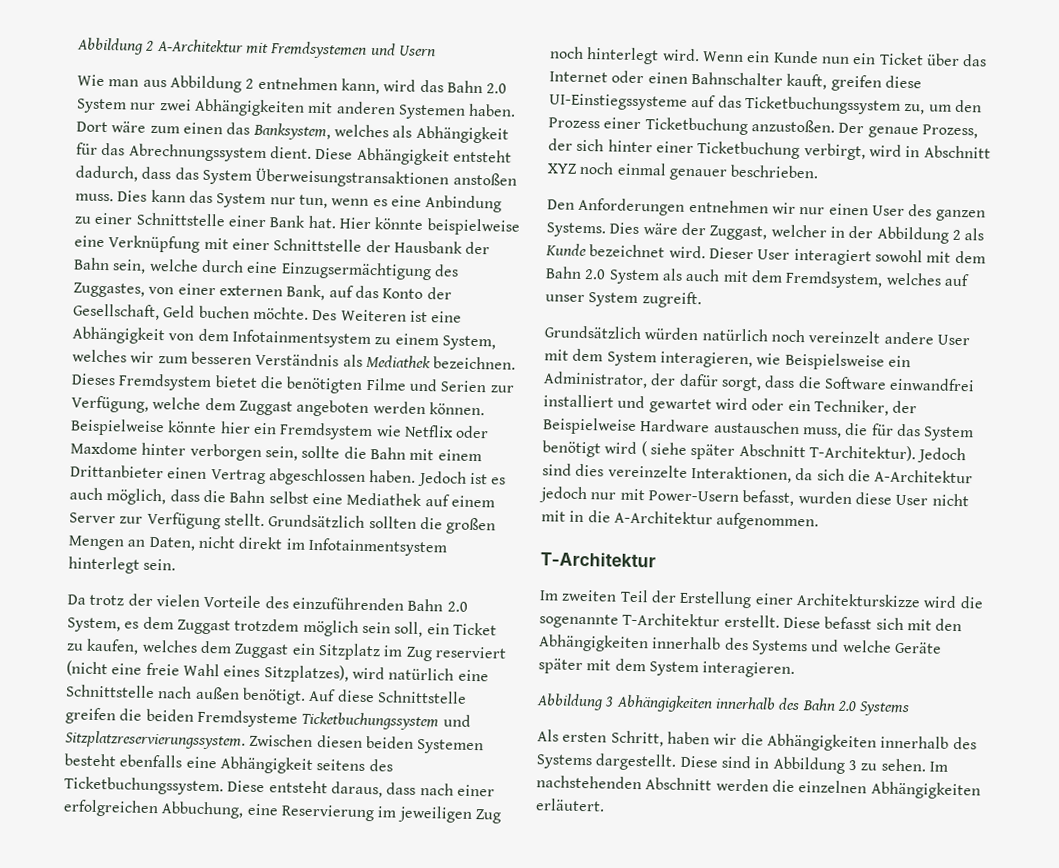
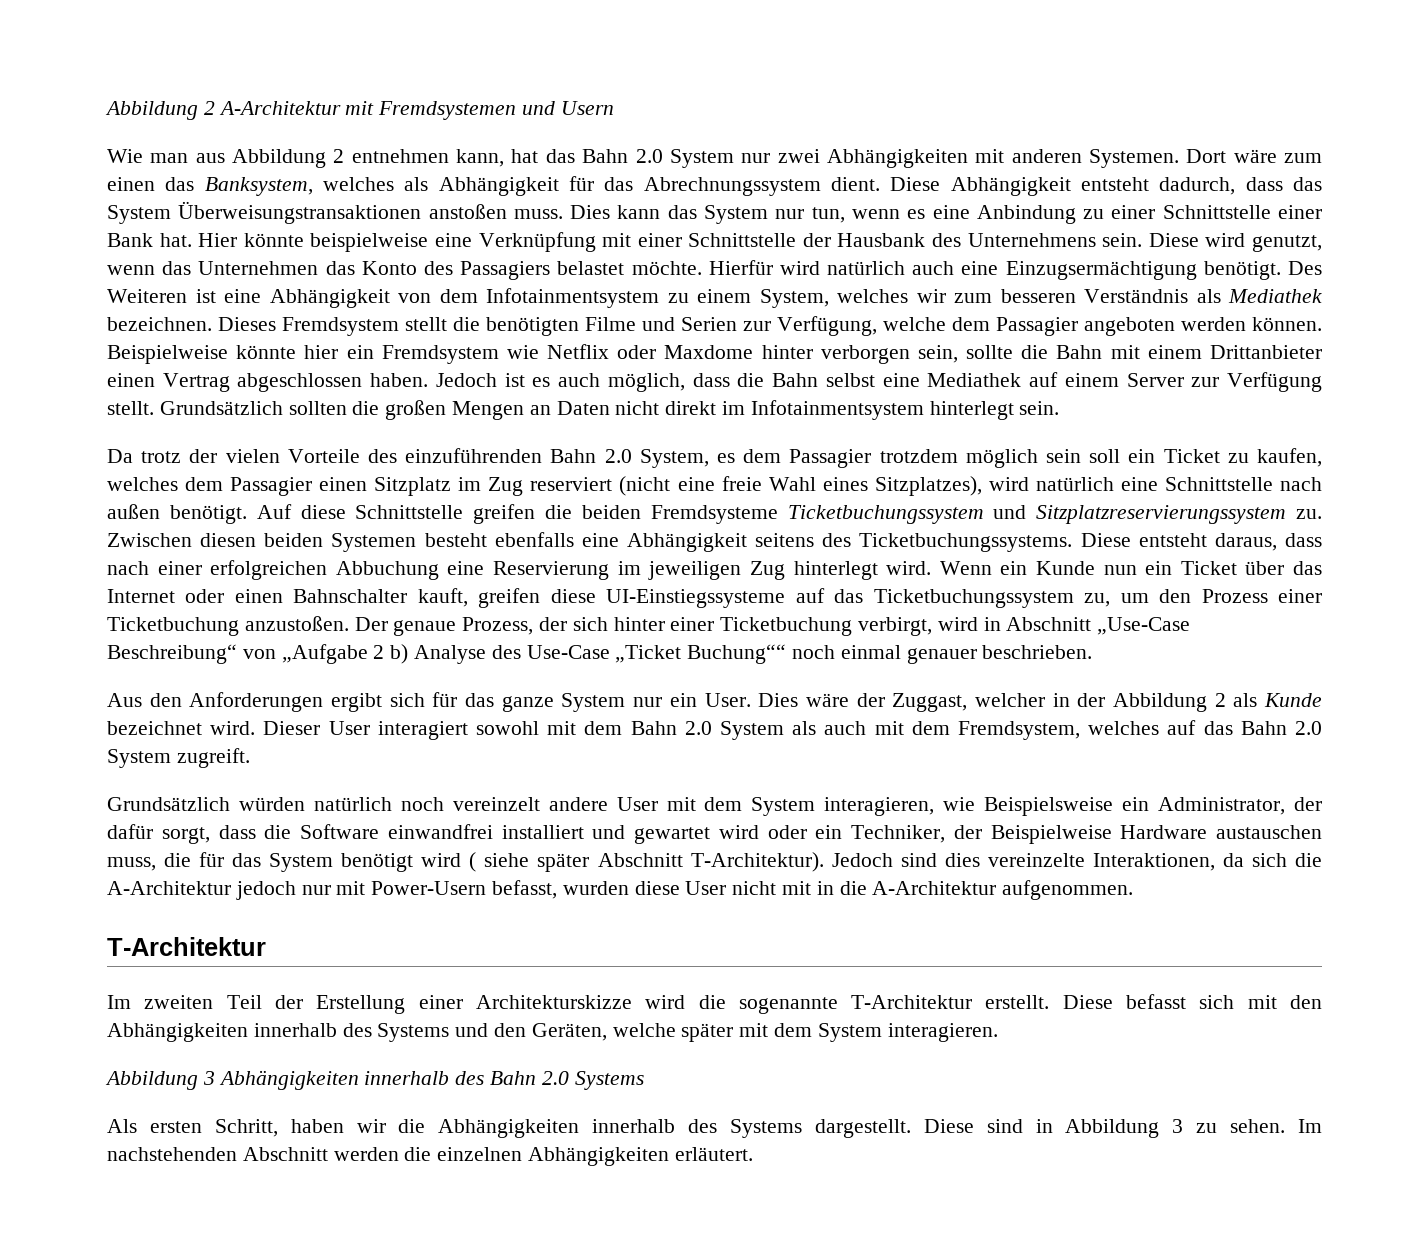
- Wie man aus Abbildung 2 entnehmen kann, wird das Bahn 2.0 System nur zwei Abhängigkeiten mit anderen Systemen haben.
+ Wie man aus Abbildung 2 entnehmen kann, hat das Bahn 2.0 System nur zwei Abhängigkeiten mit anderen Systemen.
- Hier könnte beispielweise eine Verknüpfung mit einer Schnittstelle der Hausbank der Bahn sein, welche durch eine Einzugsermächtigung des Zuggastes, von einer externen Bank, auf das Konto der Gesellschaft, Geld buchen möchte.
+ Hier könnte beispielweise eine Verknüpfung mit einer Schnittstelle der Hausbank des Unternehmens sein. Diese wird genutzt, wenn das Unternehmen das Konto des Passagiers belastet möchte. Hierfür wird natürlich auch eine Einzugsermächtigung benötigt.
- Dieses Fremdsystem bietet die benötigten Filme und Serien zur Verfügung, welche dem Zuggast angeboten werden können.
+ Dieses Fremdsystem stellt die benötigten Filme und Serien zur Verfügung, welche dem Passagier angeboten werden können.
- Grundsätzlich sollten die großen Mengen an Daten, nicht direkt im Infotainmentsystem hinterlegt sein.
+ Grundsätzlich sollten die großen Mengen an Daten nicht direkt im Infotainmentsystem hinterlegt sein.
- Da trotz der vielen Vorteile des einzuführenden Bahn 2.0 System, es dem Zuggast trotzdem möglich sein soll, ein Ticket zu kaufen, welches dem Zuggast ein Sitzplatz im Zug reserviert (nicht eine freie Wahl eines Sitzplatzes), wird natürlich eine Schnittstelle nach außen benötigt.
+ Da trotz der vielen Vorteile des einzuführenden Bahn 2.0 System, es dem Passagier trotzdem möglich sein soll ein Ticket zu kaufen, welches dem Passagier einen Sitzplatz im Zug reserviert (nicht eine freie Wahl eines Sitzplatzes), wird natürlich eine Schnittstelle nach außen benötigt.
- Auf diese Schnittstelle greifen die beiden Fremdsysteme Ticketbuchungssystem und Sitzplatzreservierungssystem.
+ Auf diese Schnittstelle greifen die beiden Fremdsysteme Ticketbuchungssystem und Sitzplatzreservierungssystem zu.
- Zwischen diesen beiden Systemen besteht ebenfalls eine Abhängigkeit seitens des Ticketbuchungssystem.
+ Zwischen diesen beiden Systemen besteht ebenfalls eine Abhängigkeit seitens des Ticketbuchungssystems.
- Diese entsteht daraus, dass nach einer erfolgreichen Abbuchung, eine Reservierung im jeweiligen Zug noch hinterlegt wird.
+ Diese entsteht daraus, dass nach einer erfolgreichen Abbuchung eine Reservierung im jeweiligen Zug hinterlegt wird.
- Der genaue Prozess, der sich hinter einer Ticketbuchung verbirgt, wird in Abschnitt XYZ noch einmal genauer beschrieben.
- Den Anforderungen entnehmen wir nur einen User des ganzen Systems.
+ Der genaue Prozess, der sich hinter einer Ticketbuchung verbirgt, wird in Abschnitt „Use-Case Beschreibung“ von „Aufgabe 2 b) Analyse des Use-Case „Ticket Buchung““ noch einmal genauer beschrieben.
+ Aus den Anforderungen ergibt sich für das ganze System nur ein User.
- Dieser User interagiert sowohl mit dem Bahn 2.0 System als auch mit dem Fremdsystem, welches auf unser System zugreift.
+ Dieser User interagiert sowohl mit dem Bahn 2.0 System als auch mit dem Fremdsystem, welches auf das Bahn 2.0 System zugreift.
- Diese befasst sich mit den Abhängigkeiten innerhalb des Systems und welche Geräte später mit dem System interagieren.
+ Diese befasst sich mit den Abhängigkeiten innerhalb des Systems und den Geräten, welche später mit dem System interagieren.

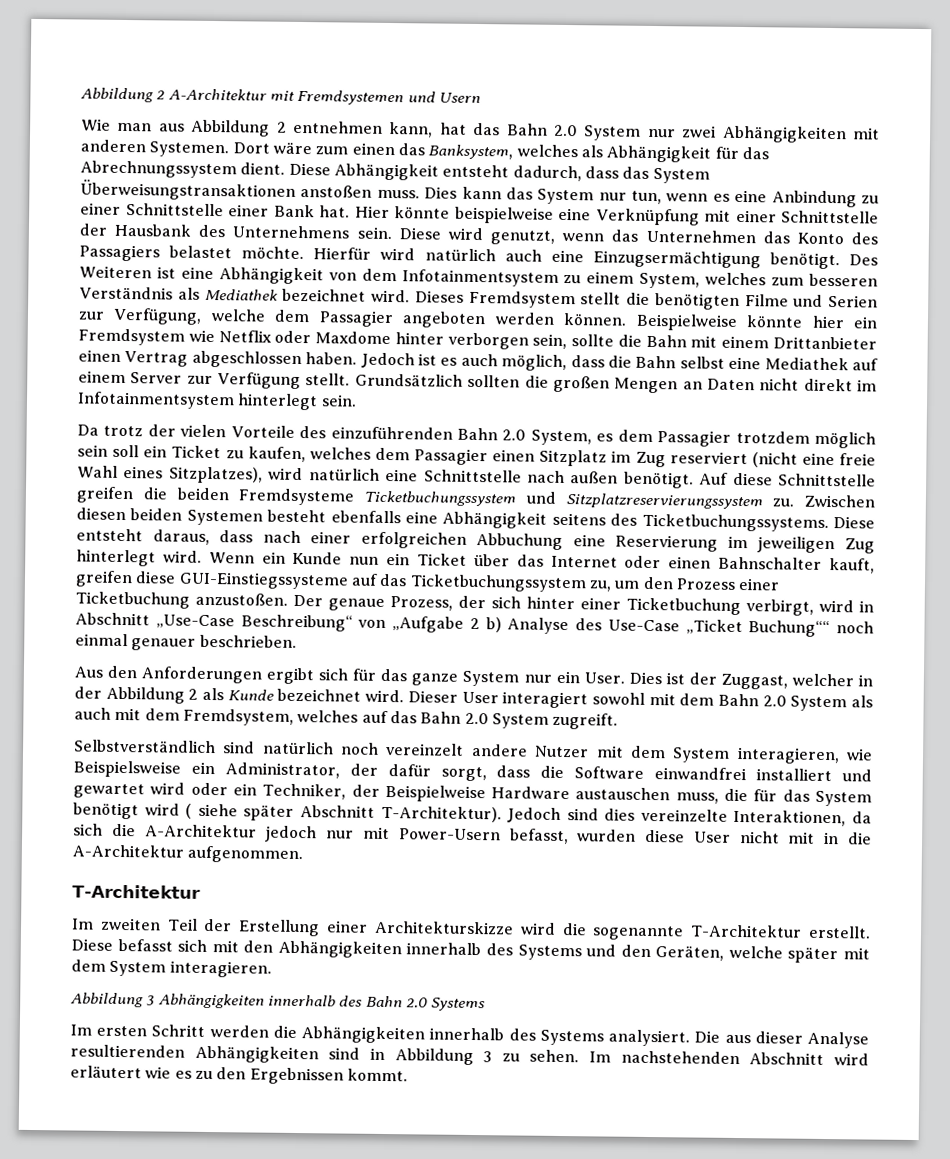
- Des Weiteren ist eine Abhängigkeit von dem Infotainmentsystem zu einem System, welches wir zum besseren Verständnis als Mediathek bezeichnen.
+ Des Weiteren ist eine Abhängigkeit von dem Infotainmentsystem zu einem System, welches zum besseren Verständnis als Mediathek bezeichnet wird.
- Wenn ein Kunde nun ein Ticket über das Internet oder einen Bahnschalter kauft, greifen diese UI-Einstiegssysteme auf das Ticketbuchungssystem zu, um den Prozess einer Ticketbuchung anzustoßen.
+ Wenn ein Kunde nun ein Ticket über das Internet oder einen Bahnschalter kauft, greifen diese GUI-Einstiegssysteme auf das Ticketbuchungssystem zu, um den Prozess einer Ticketbuchung anzustoßen.
- Dies wäre der Zuggast, welcher in der Abbildung 2 als Kunde bezeichnet wird.
+ Dies ist der Zuggast, welcher in der Abbildung 2 als Kunde bezeichnet wird.
- Grundsätzlich würden natürlich noch vereinzelt andere User mit dem System interagieren, wie Beispielsweise ein Administrator, der dafür sorgt, dass die Software einwandfrei installiert und gewartet wird oder ein Techniker, der Beispielweise Hardware austauschen muss, die für das System benötigt wird ( siehe später Abschnitt T-Architektur).
+ Selbstverständlich sind natürlich noch vereinzelt andere Nutzer mit dem System interagieren, wie Beispielsweise ein Administrator, der dafür sorgt, dass die Software einwandfrei installiert und gewartet wird oder ein Techniker, der Beispielweise Hardware austauschen muss, die für das System benötigt wird ( siehe später Abschnitt T-Architektur).
- Als ersten Schritt, haben wir die Abhängigkeiten innerhalb des Systems dargestellt. Diese sind in Abbildung 3 zu sehen.
+ Im ersten Schritt werden die Abhängigkeiten innerhalb des Systems analysiert. Die aus dieser Analyse resultierenden Abhängigkeiten sind in Abbildung 3 zu sehen.
- Im nachstehenden Abschnitt werden die einzelnen Abhängigkeiten erläutert.
+ Im nachstehenden Abschnitt wird erläutert wie es zu den Ergebnissen kommt.

